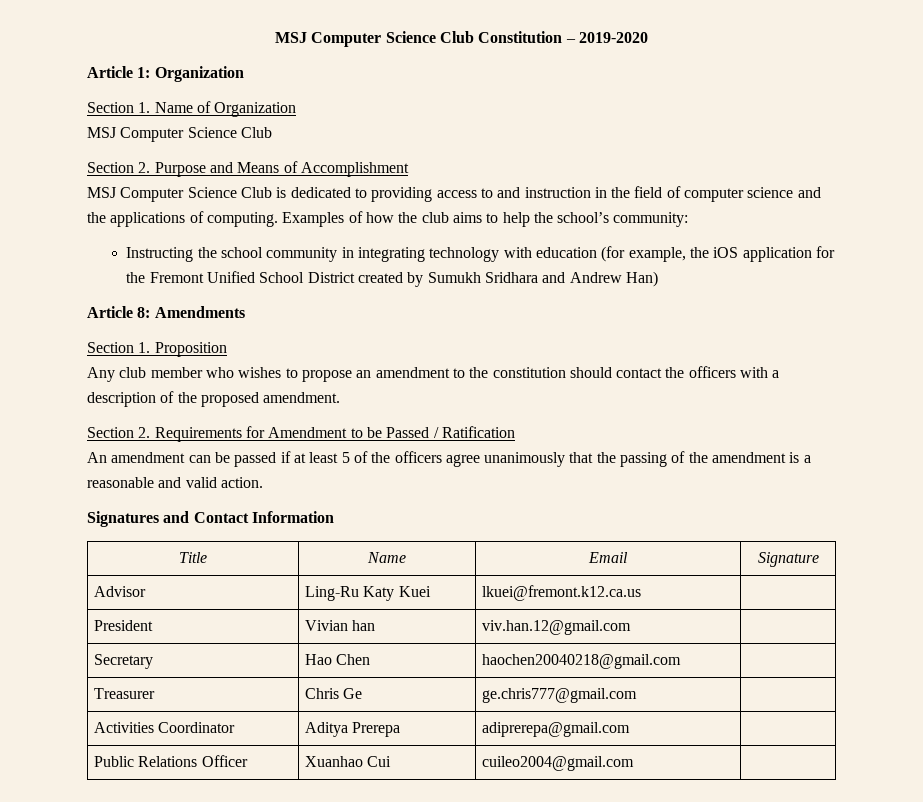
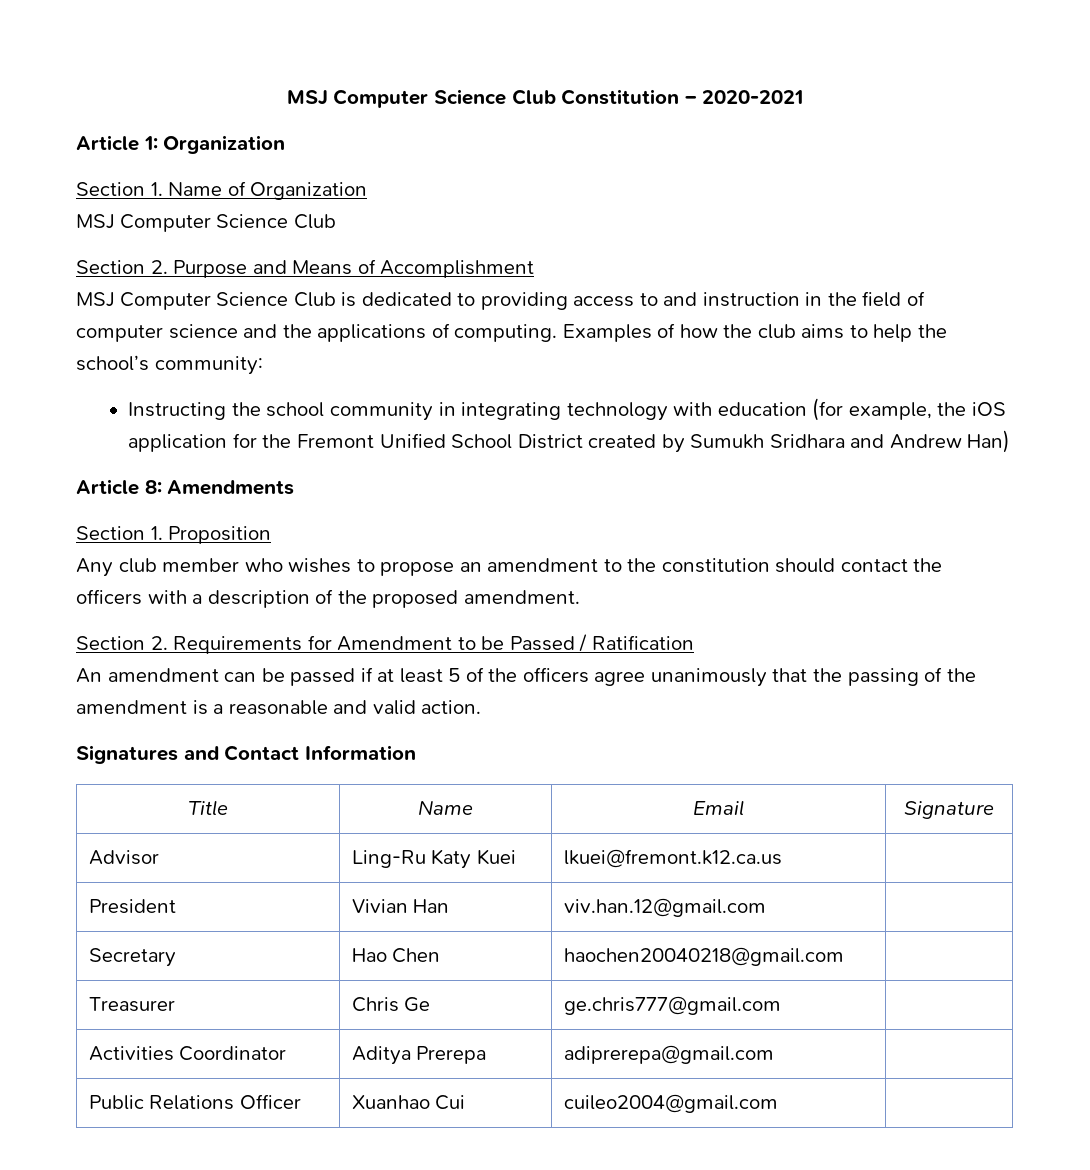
- MSJ Computer Science Club Constitution – 2019-2020
+ MSJ Computer Science Club Constitution – 2020-2021
- President | Vivian han | viv.han.12@gmail.com |
+ President | Vivian Han | viv.han.12@gmail.com |

